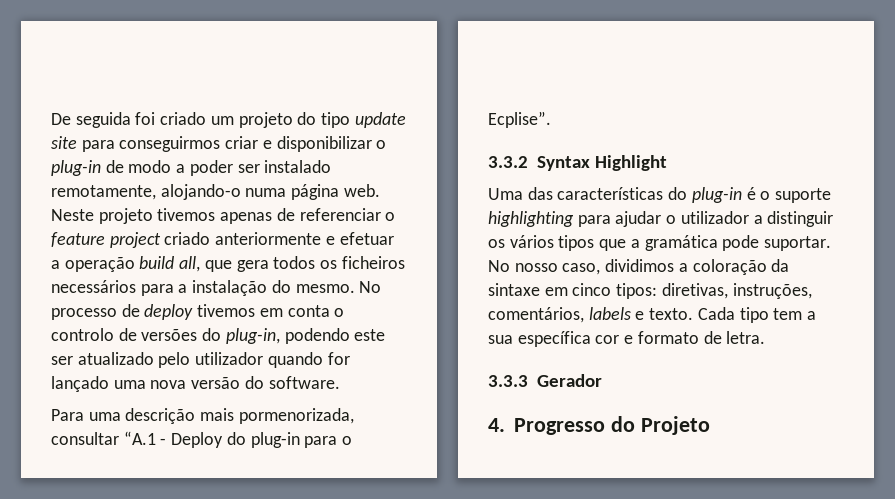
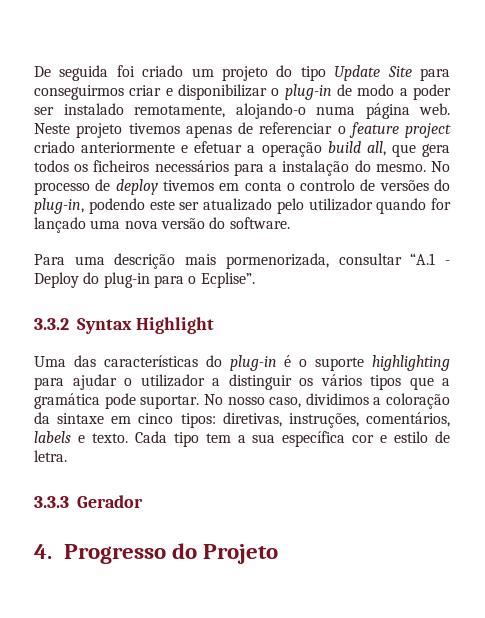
- De seguida foi criado um projeto do tipo update site para conseguirmos criar e disponibilizar o plug-in de modo a poder ser instalado remotamente, alojando-o numa página web.
+ De seguida foi criado um projeto do tipo Update Site para conseguirmos criar e disponibilizar o plug-in de modo a poder ser instalado remotamente, alojando-o numa página web.
- Cada tipo tem a sua específica cor e formato de letra.
+ Cada tipo tem a sua específica cor e estilo de letra.

